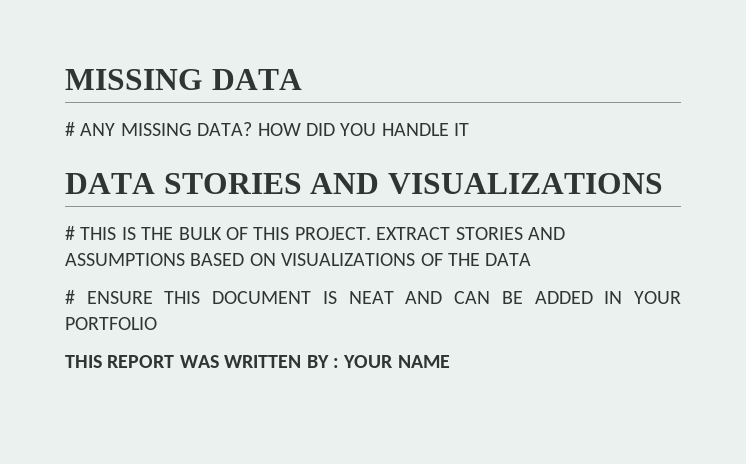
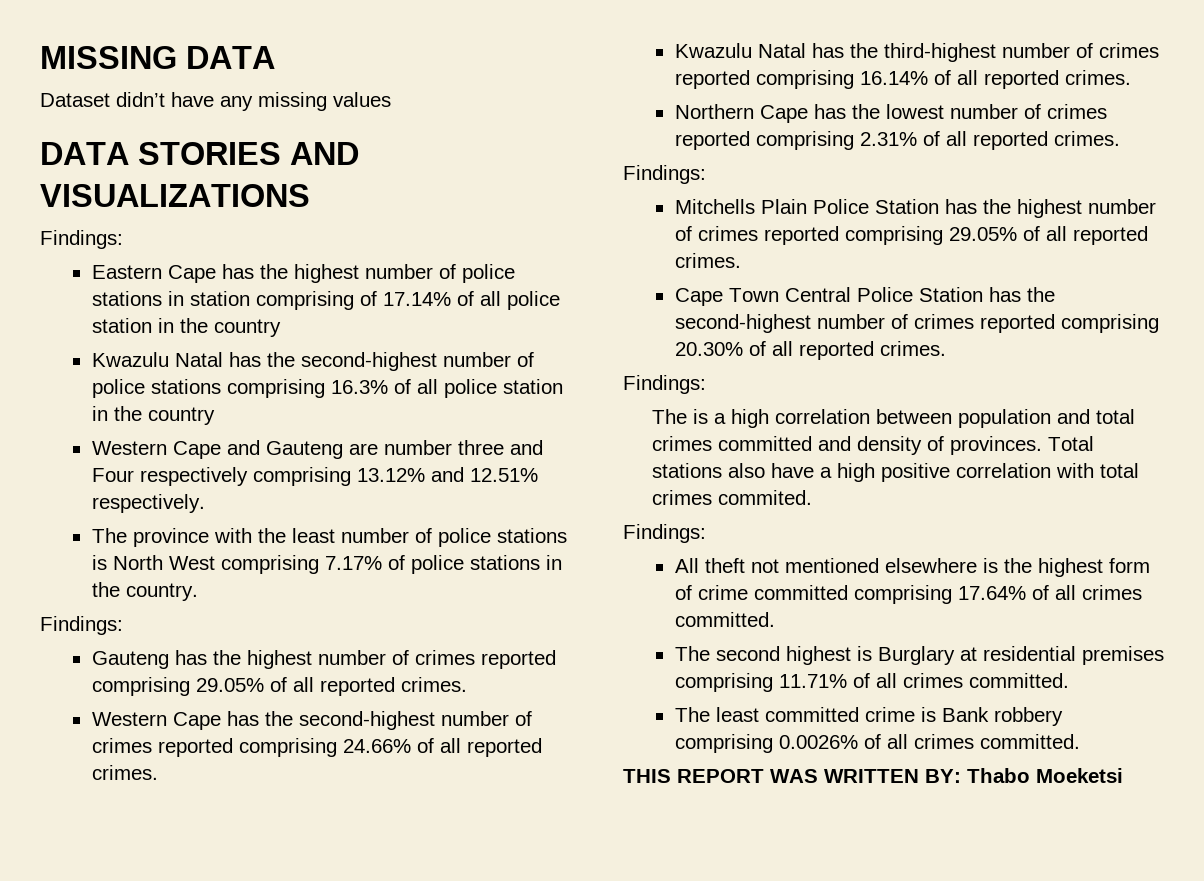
- # ANY MISSING DATA? HOW DID YOU HANDLE IT
+ Dataset didn’t have any missing values
  DATA STORIES AND VISUALIZATIONS
- # THIS IS THE BULK OF THIS PROJECT. EXTRACT STORIES AND ASSUMPTIONS BASED ON VISUALIZATIONS OF THE DATA
- # ENSURE THIS DOCUMENT IS NEAT AND CAN BE ADDED IN YOUR PORTFOLIO
+ Findings:
+ Eastern Cape has the highest number of police stations in station comprising of 17.14% of all police station in the country
+ Kwazulu Natal has the second-highest number of police stations comprising 16.3% of all police station in the country
+ Western Cape and Gauteng are number three and Four respectively comprising 13.12% and 12.51% respectively.
+ The province with the least number of police stations is North West comprising 7.17% of police stations in the country.
+ Findings:
+ Gauteng has the highest number of crimes reported comprising 29.05% of all reported crimes.
+ Western Cape has the second-highest number of crimes reported comprising 24.66% of all reported crimes.
+ Kwazulu Natal has the third-highest number of crimes reported comprising 16.14% of all reported crimes.
+ Northern Cape has the lowest number of crimes reported comprising 2.31% of all reported crimes.
+ Findings:
+ Mitchells Plain Police Station has the highest number of crimes reported comprising 29.05% of all reported crimes.
+ Cape Town Central Police Station has the second-highest number of crimes reported comprising 20.30% of all reported crimes.
+ Findings:
+ The is a high correlation between population and total crimes committed and density of provinces. Total stations also have a high positive correlation with total crimes commited.
+ Findings:
+ All theft not mentioned elsewhere is the highest form of crime committed comprising 17.64% of all crimes committed.
+ The second highest is Burglary at residential premises comprising 11.71% of all crimes committed.
+ The least committed crime is Bank robbery comprising 0.0026% of all crimes committed.
- THIS REPORT WAS WRITTEN BY : YOUR NAME
+ THIS REPORT WAS WRITTEN BY: Thabo Moeketsi

